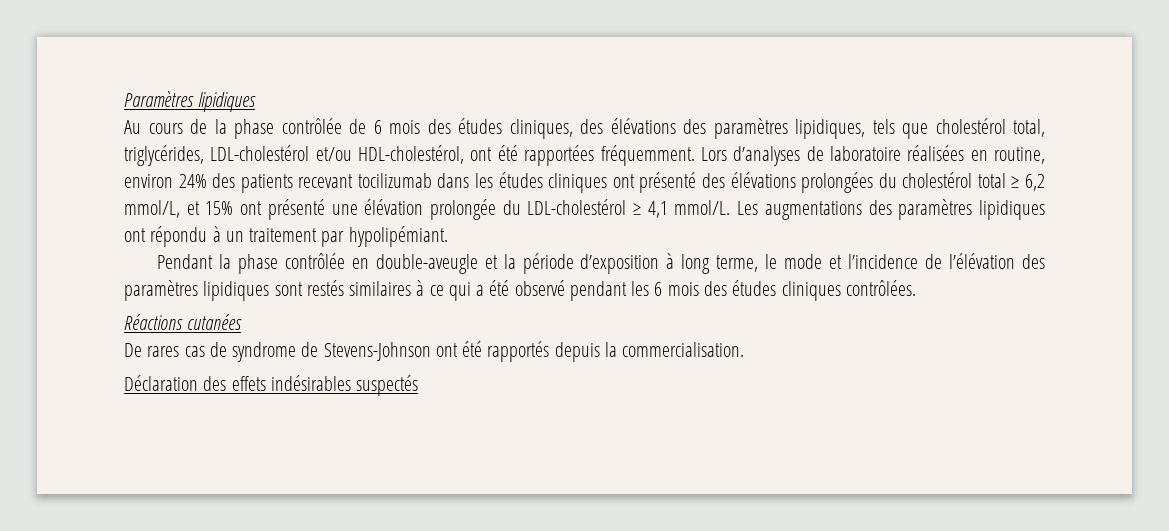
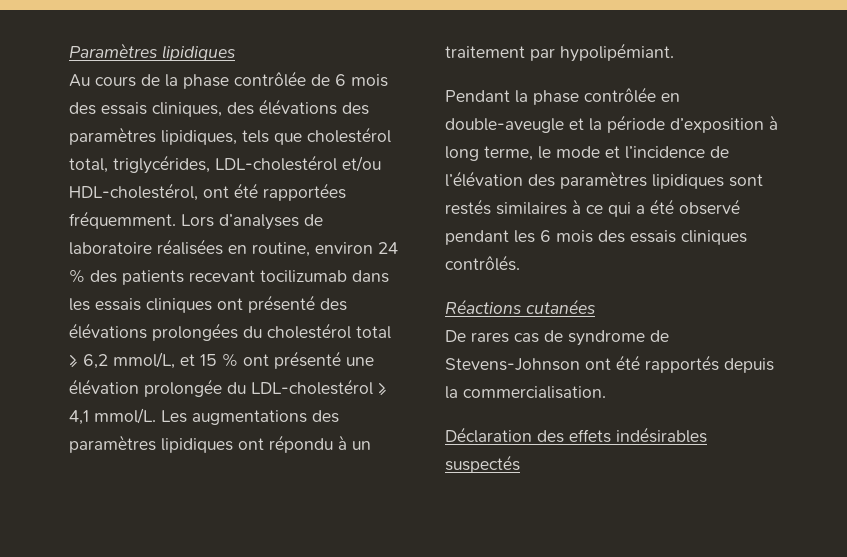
- Au cours de la phase contrôlée de 6 mois des études cliniques, des élévations des paramètres lipidiques, tels que cholestérol total, triglycérides, LDL-cholestérol et/ou HDL-cholestérol, ont été rapportées fréquemment.
+ Au cours de la phase contrôlée de 6 mois des essais cliniques, des élévations des paramètres lipidiques, tels que cholestérol total, triglycérides, LDL-cholestérol et/ou HDL-cholestérol, ont été rapportées fréquemment.
- Lors d’analyses de laboratoire réalisées en routine, environ 24% des patients recevant tocilizumab dans les études cliniques ont présenté des élévations prolongées du cholestérol total ≥ 6,2 mmol/L, et 15% ont présenté une élévation prolongée du LDL-cholestérol ≥ 4,1 mmol/L.
+ Lors d’analyses de laboratoire réalisées en routine, environ 24 % des patients recevant tocilizumab dans les essais cliniques ont présenté des élévations prolongées du cholestérol total ≥ 6,2 mmol/L, et 15 % ont présenté une élévation prolongée du LDL-cholestérol ≥ 4,1 mmol/L.
- Pendant la phase contrôlée en double-aveugle et la période d’exposition à long terme, le mode et l’incidence de l’élévation des paramètres lipidiques sont restés similaires à ce qui a été observé pendant les 6 mois des études cliniques contrôlées.
+ Pendant la phase contrôlée en double-aveugle et la période d’exposition à long terme, le mode et l’incidence de l’élévation des paramètres lipidiques sont restés similaires à ce qui a été observé pendant les 6 mois des essais cliniques contrôlés.

